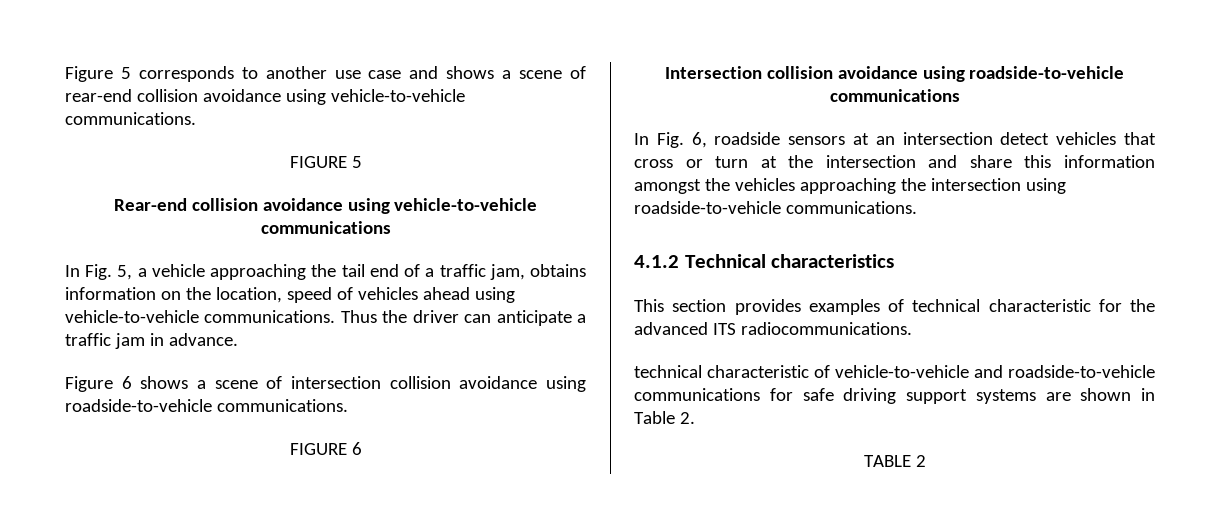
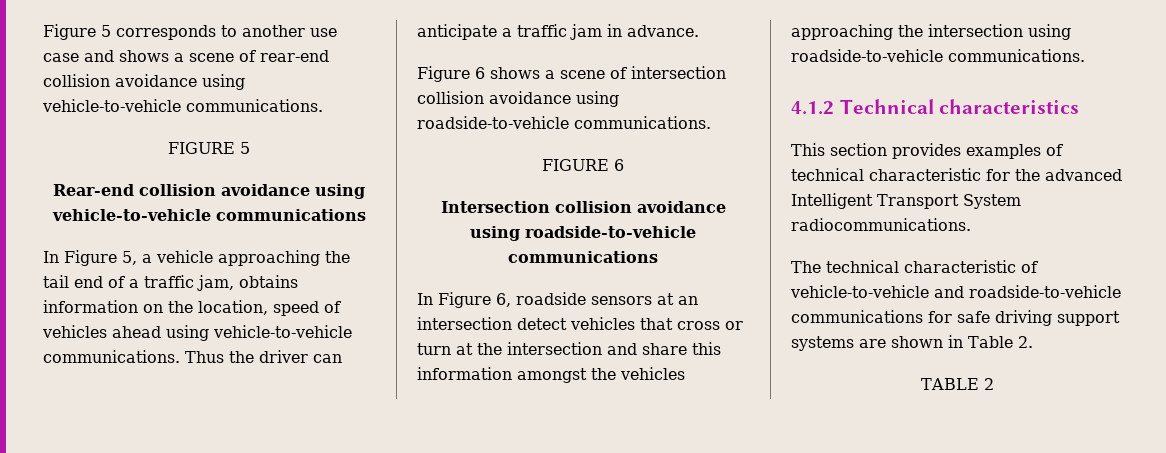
- In Fig. 5, a vehicle approaching the tail end of a traffic jam, obtains information on the location, speed of vehicles ahead using vehicle-to-vehicle communications.
+ In Figure 5, a vehicle approaching the tail end of a traffic jam, obtains information on the location, speed of vehicles ahead using vehicle-to-vehicle communications.
- In Fig. 6, roadside sensors at an intersection detect vehicles that cross or turn at the intersection and share this information amongst the vehicles approaching the intersection using roadside-to-vehicle communications.
+ In Figure 6, roadside sensors at an intersection detect vehicles that cross or turn at the intersection and share this information amongst the vehicles approaching the intersection using roadside-to-vehicle communications.
- This section provides examples of technical characteristic for the advanced ITS radiocommunications.
+ This section provides examples of technical characteristic for the advanced Intelligent Transport System radiocommunications.
- technical characteristic of vehicle-to-vehicle and roadside-to-vehicle communications for safe driving support systems are shown in Table 2.
+ The technical characteristic of vehicle-to-vehicle and roadside-to-vehicle communications for safe driving support systems are shown in Table 2.

